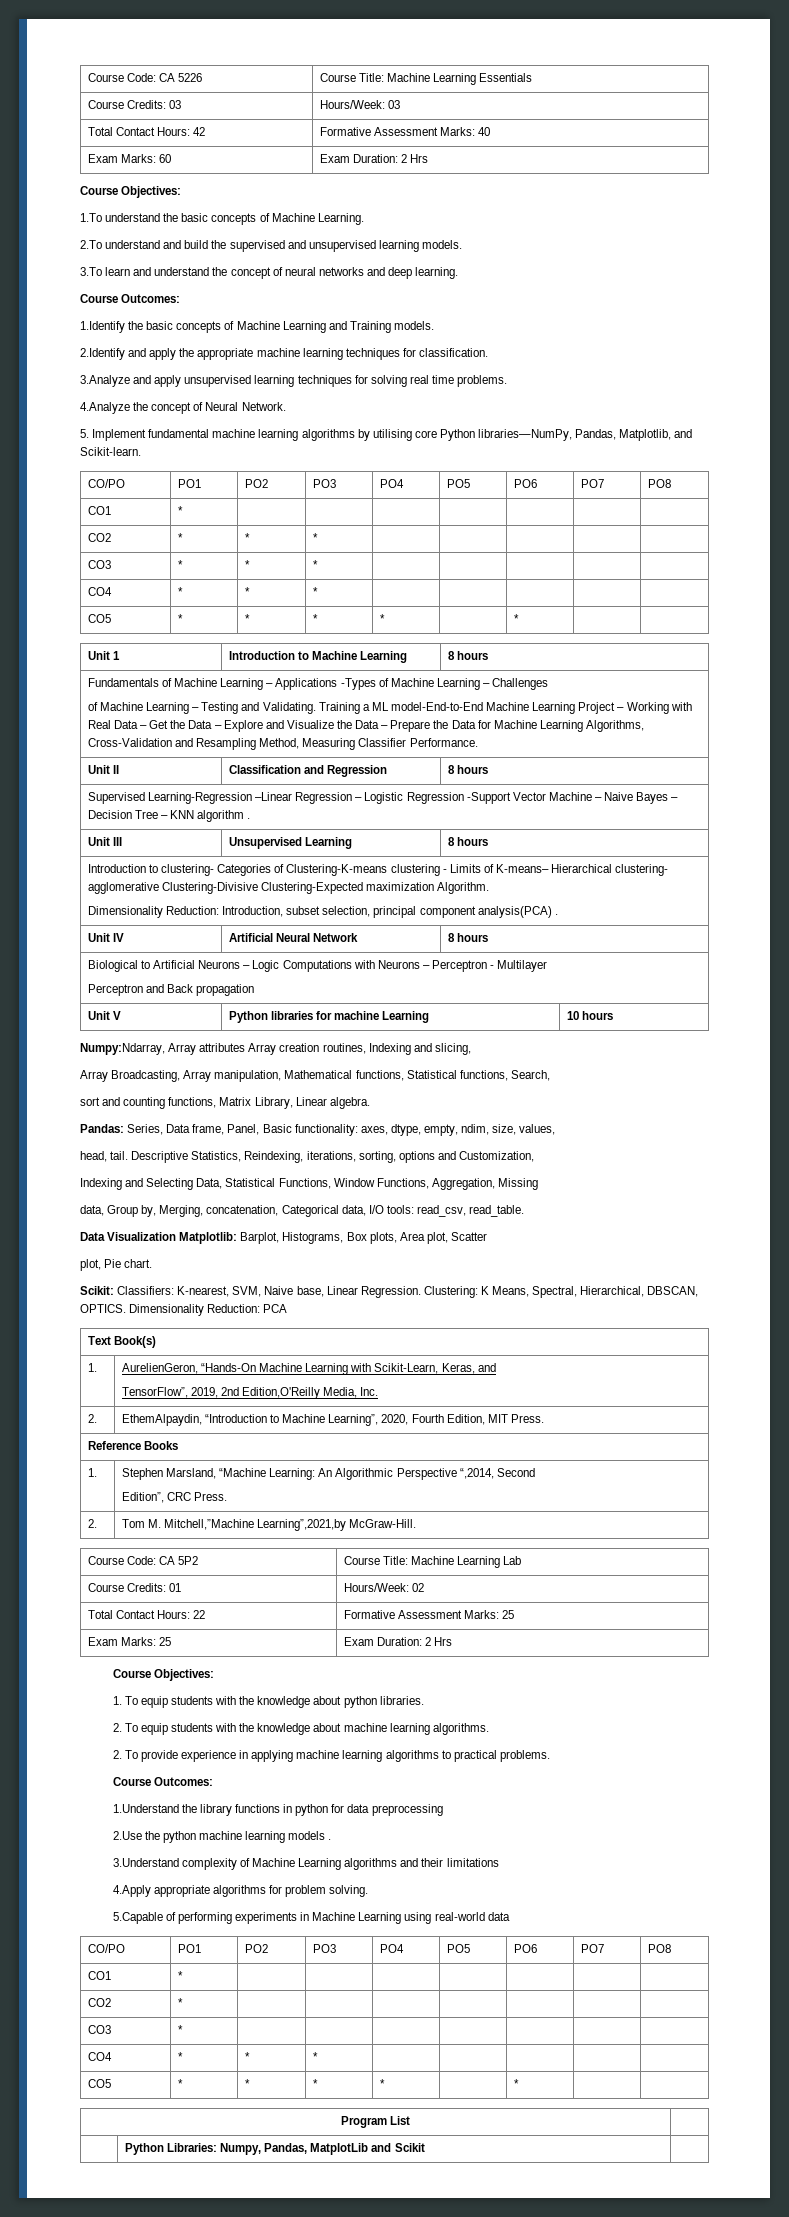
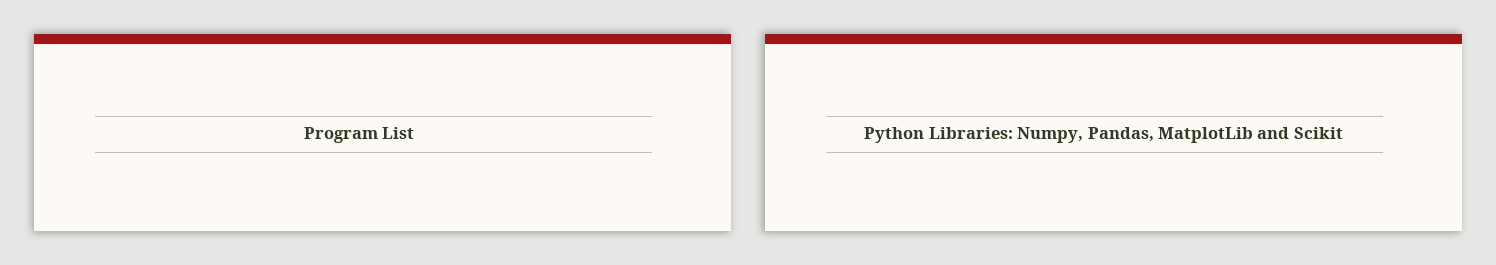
- Course Code: CA 5226 | Course Title: Machine Learning Essentials
- Course Credits: 03 | Hours/Week: 03
- Total Contact Hours: 42 | Formative Assessment Marks: 40
- Exam Marks: 60 | Exam Duration: 2 Hrs
- Course Objectives:
- 1.To understand the basic concepts of Machine Learning.
- 2.To understand and build the supervised and unsupervised learning models.
- 3.To learn and understand the concept of neural networks and deep learning.
- Course Outcomes:
- 1.Identify the basic concepts of Machine Learning and Training models.
- 2.Identify and apply the appropriate machine learning techniques for classification.
- 3.Analyze and apply unsupervised learning techniques for solving real time problems.
- 4.Analyze the concept of Neural Network.
- 5. Implement fundamental machine learning algorithms by utilising core Python libraries—NumPy, Pandas, Matplotlib, and Scikit-learn.
- CO/PO | PO1 | PO2 | PO3 | PO4 | PO5 | PO6 | PO7 | PO8
- CO1 | * | | | | | | |
- CO2 | * | * | * | | | | |
- CO3 | * | * | * | | | | |
- CO4 | * | * | * | | | | |
- CO5 | * | * | * | * | | * | |
- Unit 1 | Introduction to Machine Learning | 8 hours
- Fundamentals of Machine Learning – Applications -Types of Machine Learning – Challenges
- of Machine Learning – Testing and Validating. Training a ML model-End-to-End Machine Learning Project – Working with Real Data – Get the Data – Explore and Visualize the Data – Prepare the Data for Machine Learning Algorithms, Cross-Validation and Resampling Method, Measuring Classifier Performance.
- Unit II | Classification and Regression | 8 hours
- Supervised Learning-Regression –Linear Regression – Logistic Regression -Support Vector Machine – Naive Bayes – Decision Tree – KNN algorithm .
- Unit III | Unsupervised Learning | 8 hours
- Introduction to clustering- Categories of Clustering-K-means clustering - Limits of K-means– Hierarchical clustering- agglomerative Clustering-Divisive Clustering-Expected maximization Algorithm.
- Dimensionality Reduction: Introduction, subset selection, principal component analysis(PCA) .
- Unit IV | Artificial Neural Network | 8 hours
- Biological to Artificial Neurons – Logic Computations with Neurons – Perceptron - Multilayer
- Perceptron and Back propagation
- Unit V | Python libraries for machine Learning | 10 hours
- Numpy:Ndarray, Array attributes Array creation routines, Indexing and slicing,
- Array Broadcasting, Array manipulation, Mathematical functions, Statistical functions, Search,
- sort and counting functions, Matrix Library, Linear algebra.
- Pandas: Series, Data frame, Panel, Basic functionality: axes, dtype, empty, ndim, size, values,
- head, tail. Descriptive Statistics, Reindexing, iterations, sorting, options and Customization,
- Indexing and Selecting Data, Statistical Functions, Window Functions, Aggregation, Missing
- data, Group by, Merging, concatenation, Categorical data, I/O tools: read_csv, read_table.
- Data Visualization Matplotlib: Barplot, Histograms, Box plots, Area plot, Scatter
- plot, Pie chart.
- Scikit: Classifiers: K-nearest, SVM, Naive base, Linear Regression. Clustering: K Means, Spectral, Hierarchical, DBSCAN, OPTICS. Dimensionality Reduction: PCA
- Text Book(s)
- 1. | AurelienGeron, “Hands-On Machine Learning with Scikit-Learn, Keras, and
- TensorFlow”, 2019, 2nd Edition,O'Reilly Media, Inc.
- 2. | EthemAlpaydin, “Introduction to Machine Learning”, 2020, Fourth Edition, MIT Press.
- Reference Books
- 1. | Stephen Marsland, “Machine Learning: An Algorithmic Perspective “,2014, Second
- Edition”, CRC Press.
- 2. | Tom M. Mitchell,”Machine Learning”,2021,by McGraw-Hill.
- Course Code: CA 5P2 | Course Title: Machine Learning Lab
- Course Credits: 01 | Hours/Week: 02
- Total Contact Hours: 22 | Formative Assessment Marks: 25
- Exam Marks: 25 | Exam Duration: 2 Hrs
- Course Objectives:
- 1. To equip students with the knowledge about python libraries.
- 2. To equip students with the knowledge about machine learning algorithms.
- 2. To provide experience in applying machine learning algorithms to practical problems.
- Course Outcomes:
- 1.Understand the library functions in python for data preprocessing
- 2.Use the python machine learning models .
- 3.Understand complexity of Machine Learning algorithms and their limitations
- 4.Apply appropriate algorithms for problem solving.
- 5.Capable of performing experiments in Machine Learning using real-world data
- CO/PO | PO1 | PO2 | PO3 | PO4 | PO5 | PO6 | PO7 | PO8
- CO1 | * | | | | | | |
- CO2 | * | | | | | | |
- CO3 | * | | | | | | |
- CO4 | * | * | * | | | | |
- CO5 | * | * | * | * | | * | |

